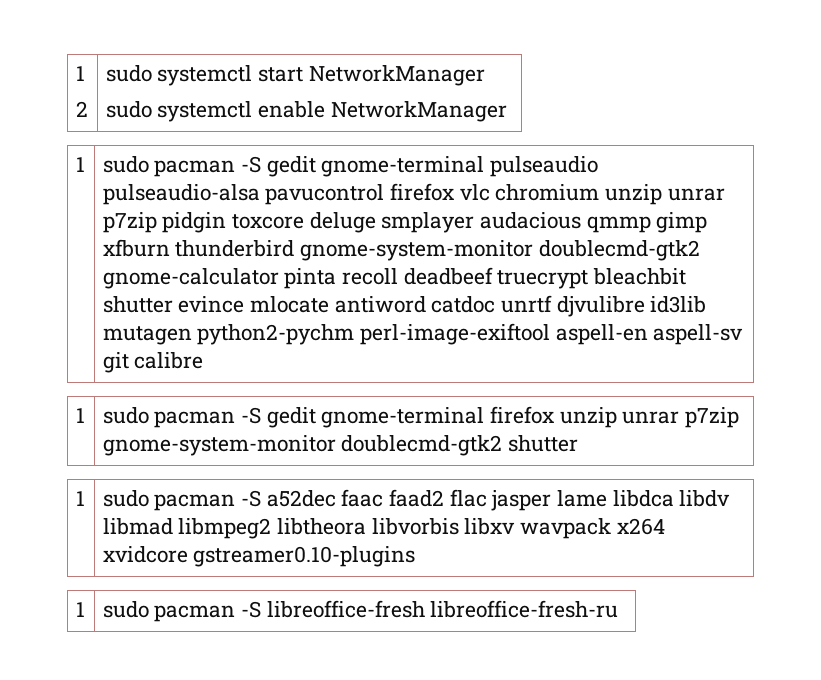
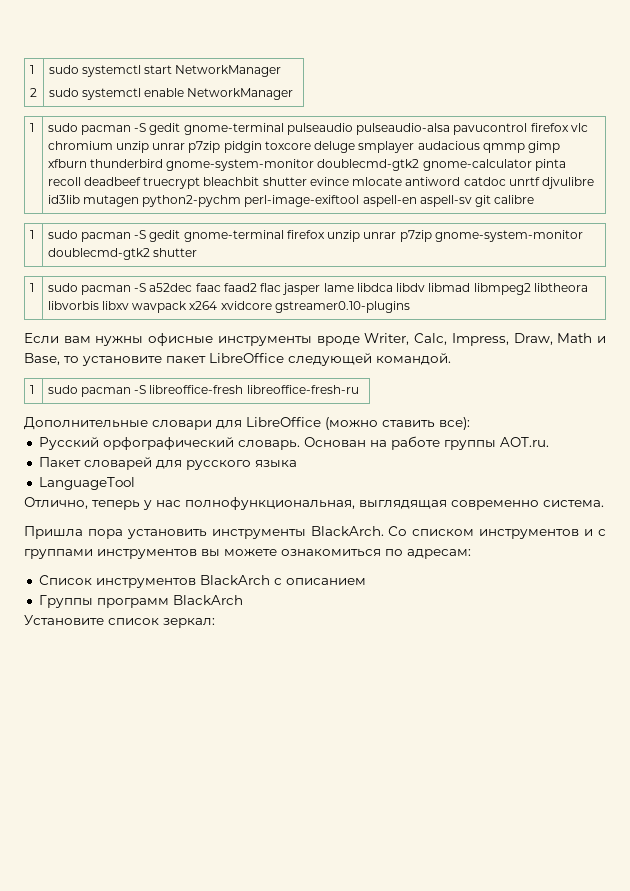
+ Если вам нужны офисные инструменты вроде Writer, Calc, Impress, Draw, Math и Base, то установите пакет LibreOffice следующей командой.
+ Дополнительные словари для LibreOffice (можно ставить все):
+ Русский орфографический словарь. Основан на работе группы AOT.ru.
+ Пакет словарей для русского языка
+ LanguageTool
+ Отлично, теперь у нас полнофункциональная, выглядящая современно система.
+ Пришла пора установить инструменты BlackArch. Со списком инструментов и с группами инструментов вы можете ознакомиться по адресам:
+ Список инструментов BlackArch с описанием
+ Группы программ BlackArch
+ Установите список зеркал:

